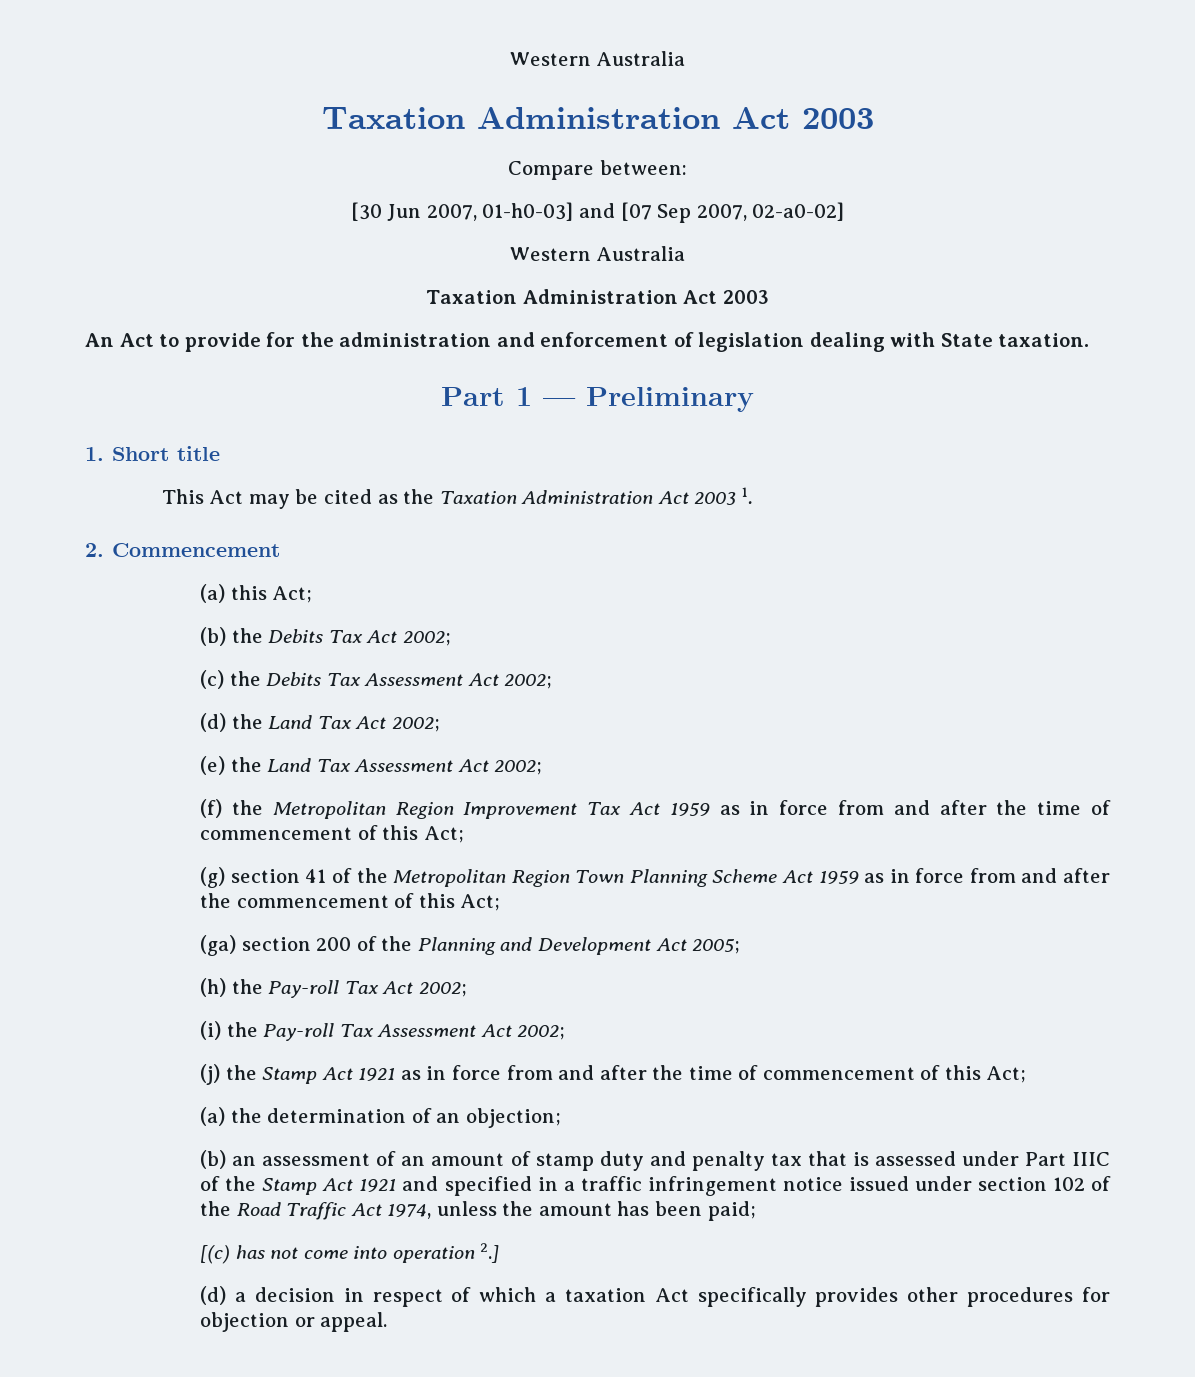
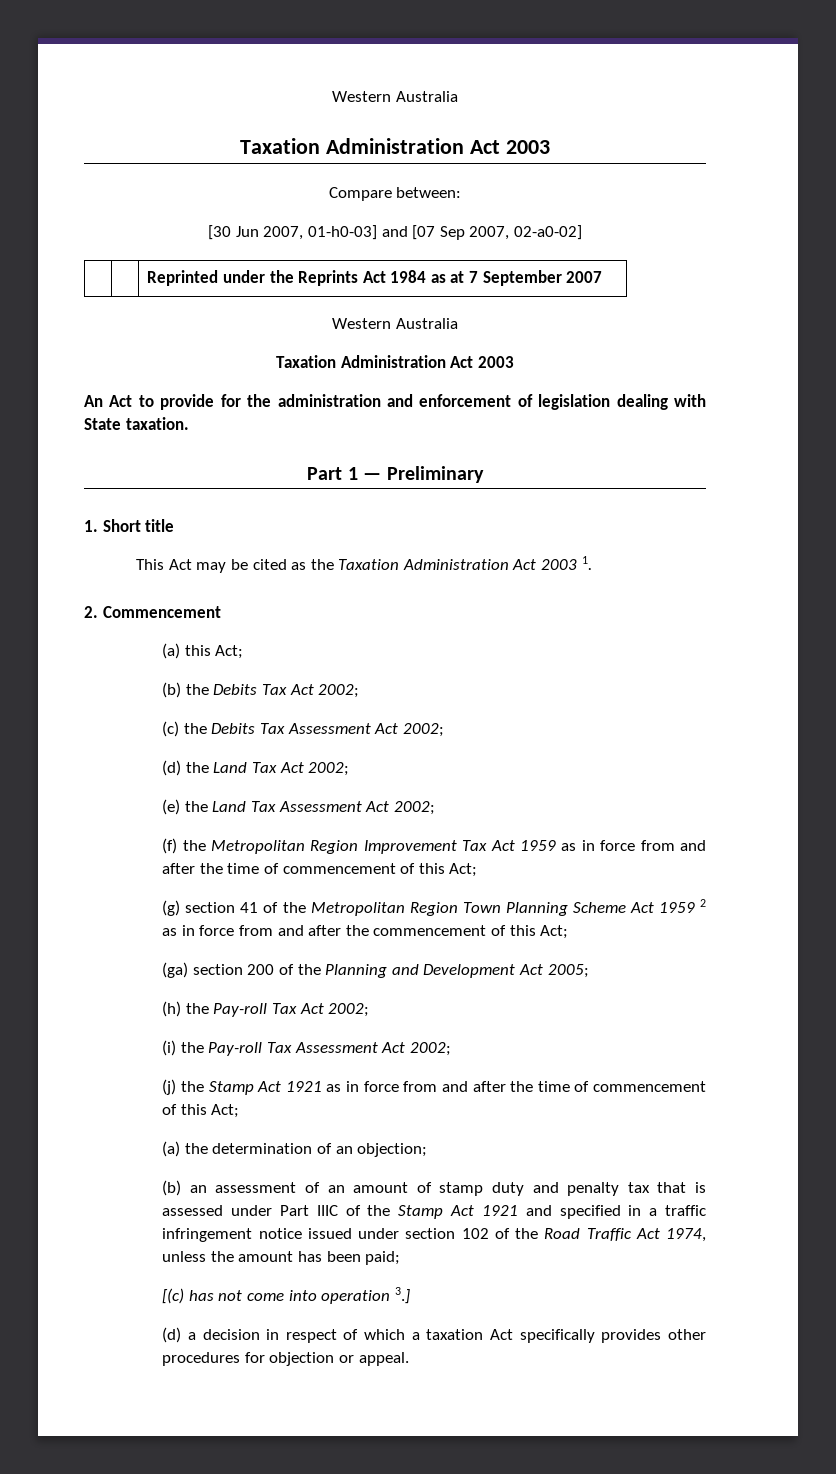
+ | | Reprinted under the Reprints Act 1984 as at 7 September 2007
- (g) section 41 of the Metropolitan Region Town Planning Scheme Act 1959 as in force from and after the commencement of this Act;
+ (g) section 41 of the Metropolitan Region Town Planning Scheme Act 1959 2 as in force from and after the commencement of this Act;
- [(c) has not come into operation 2.]
+ [(c) has not come into operation 3.]

